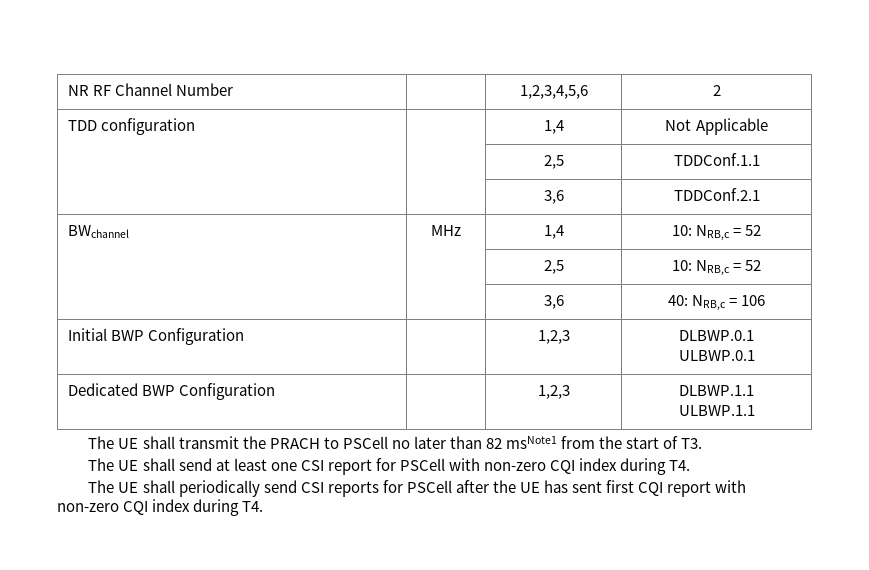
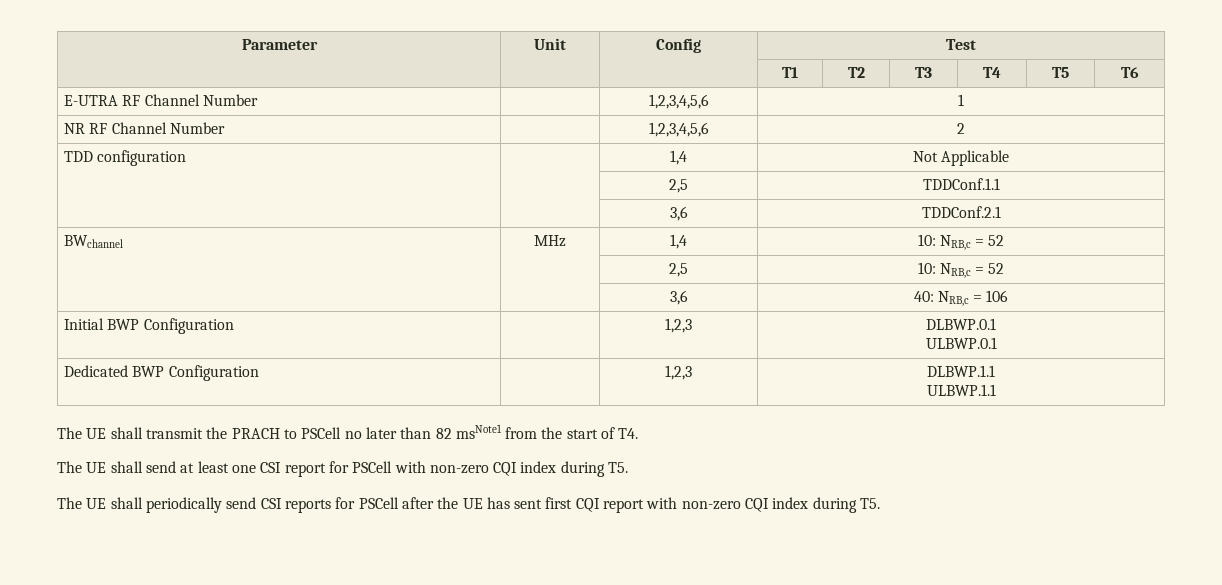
+ Parameter | Unit | Config | Test
+ | | | T1 | T2 | T3 | T4 | T5 | T6
+ E-UTRA RF Channel Number | | 1,2,3,4,5,6 | 1
- The UE shall transmit the PRACH to PSCell no later than 82 msNote1 from the start of T3.
+ The UE shall transmit the PRACH to PSCell no later than 82 msNote1 from the start of T4.
- The UE shall send at least one CSI report for PSCell with non-zero CQI index during T4.
+ The UE shall send at least one CSI report for PSCell with non-zero CQI index during T5.
- The UE shall periodically send CSI reports for PSCell after the UE has sent first CQI report with non-zero CQI index during T4.
+ The UE shall periodically send CSI reports for PSCell after the UE has sent first CQI report with non-zero CQI index during T5.

